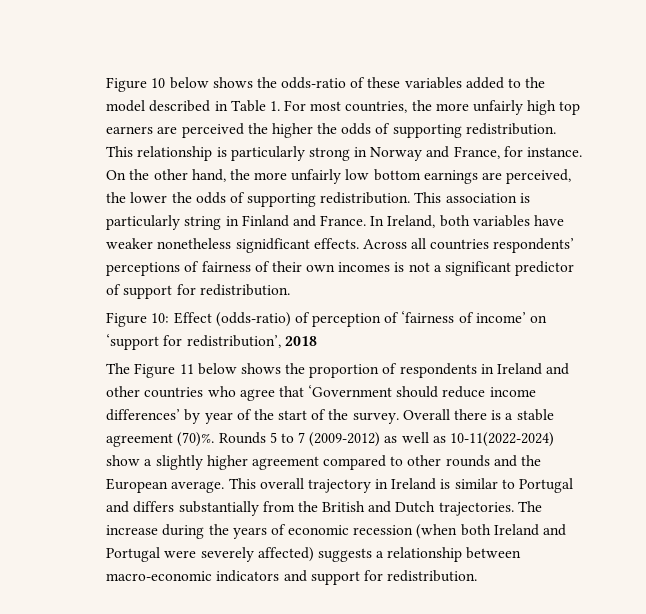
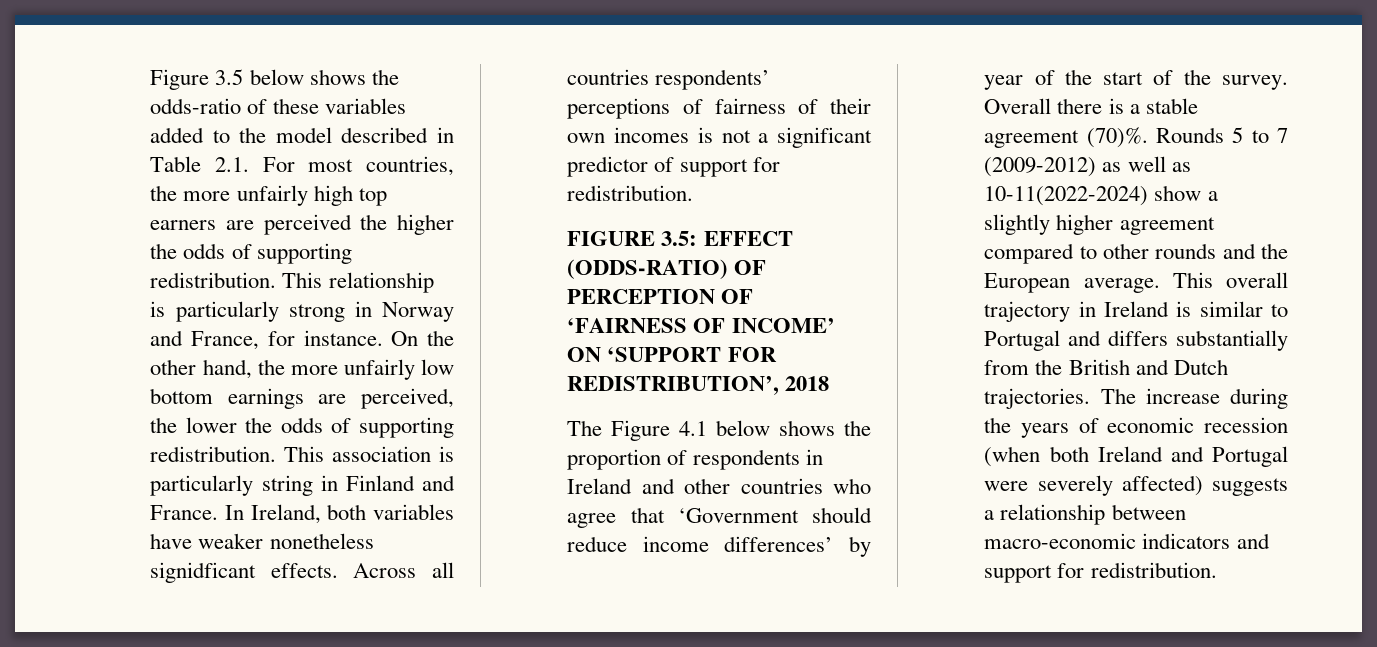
- Figure 10 below shows the odds-ratio of these variables added to the model described in Table 1. For most countries, the more unfairly high top earners are perceived the higher the odds of supporting redistribution.
+ Figure 3.5 below shows the odds-ratio of these variables added to the model described in Table 2.1. For most countries, the more unfairly high top earners are perceived the higher the odds of supporting redistribution.
- Figure 10: Effect (odds-ratio) of perception of ‘fairness of income’ on ‘support for redistribution’, 2018
+ FIGURE 3.5: EFFECT (ODDS-RATIO) OF PERCEPTION OF ‘FAIRNESS OF INCOME’ ON ‘SUPPORT FOR REDISTRIBUTION’, 2018
- The Figure 11 below shows the proportion of respondents in Ireland and other countries who agree that ‘Government should reduce income differences’ by year of the start of the survey.
+ The Figure 4.1 below shows the proportion of respondents in Ireland and other countries who agree that ‘Government should reduce income differences’ by year of the start of the survey.

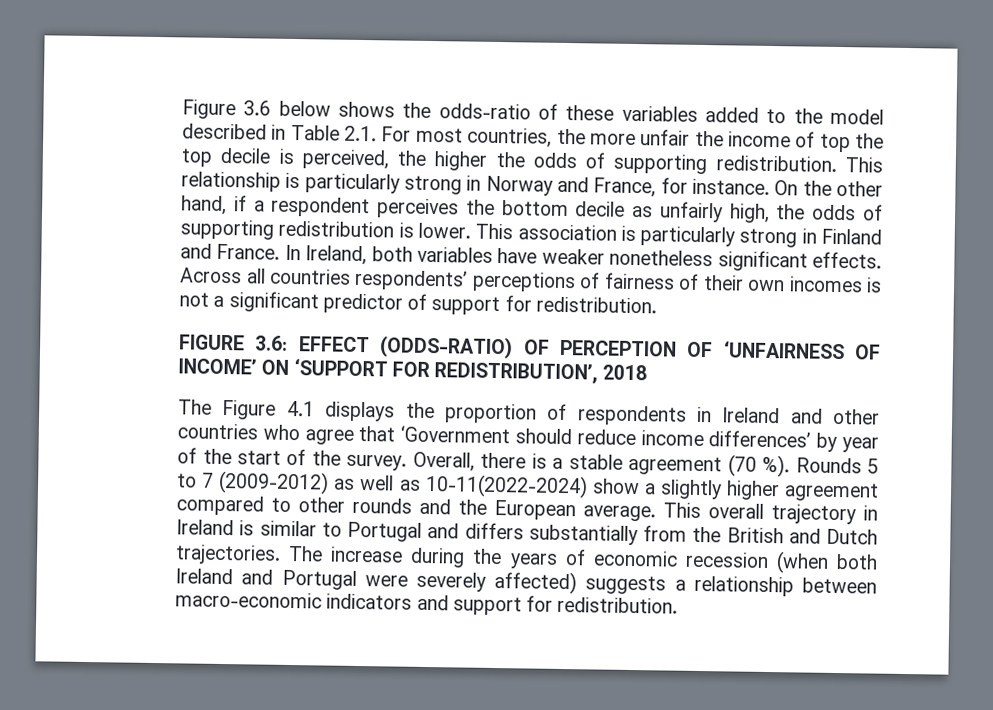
- Figure 3.5 below shows the odds-ratio of these variables added to the model described in Table 2.1. For most countries, the more unfairly high top earners are perceived the higher the odds of supporting redistribution.
+ Figure 3.6 below shows the odds-ratio of these variables added to the model described in Table 2.1. For most countries, the more unfair the income of top the top decile is perceived, the higher the odds of supporting redistribution.
- On the other hand, the more unfairly low bottom earnings are perceived, the lower the odds of supporting redistribution.
+ On the other hand, if a respondent perceives the bottom decile as unfairly high, the odds of supporting redistribution is lower.
- This association is particularly string in Finland and France.
+ This association is particularly strong in Finland and France.
- In Ireland, both variables have weaker nonetheless signidficant effects.
+ In Ireland, both variables have weaker nonetheless significant effects.
- FIGURE 3.5: EFFECT (ODDS-RATIO) OF PERCEPTION OF ‘FAIRNESS OF INCOME’ ON ‘SUPPORT FOR REDISTRIBUTION’, 2018
+ FIGURE 3.6: EFFECT (ODDS-RATIO) OF PERCEPTION OF ‘UNFAIRNESS OF INCOME’ ON ‘SUPPORT FOR REDISTRIBUTION’, 2018
- The Figure 4.1 below shows the proportion of respondents in Ireland and other countries who agree that ‘Government should reduce income differences’ by year of the start of the survey.
+ The Figure 4.1 displays the proportion of respondents in Ireland and other countries who agree that ‘Government should reduce income differences’ by year of the start of the survey.
- Overall there is a stable agreement (70)%.
+ Overall, there is a stable agreement (70 %).

